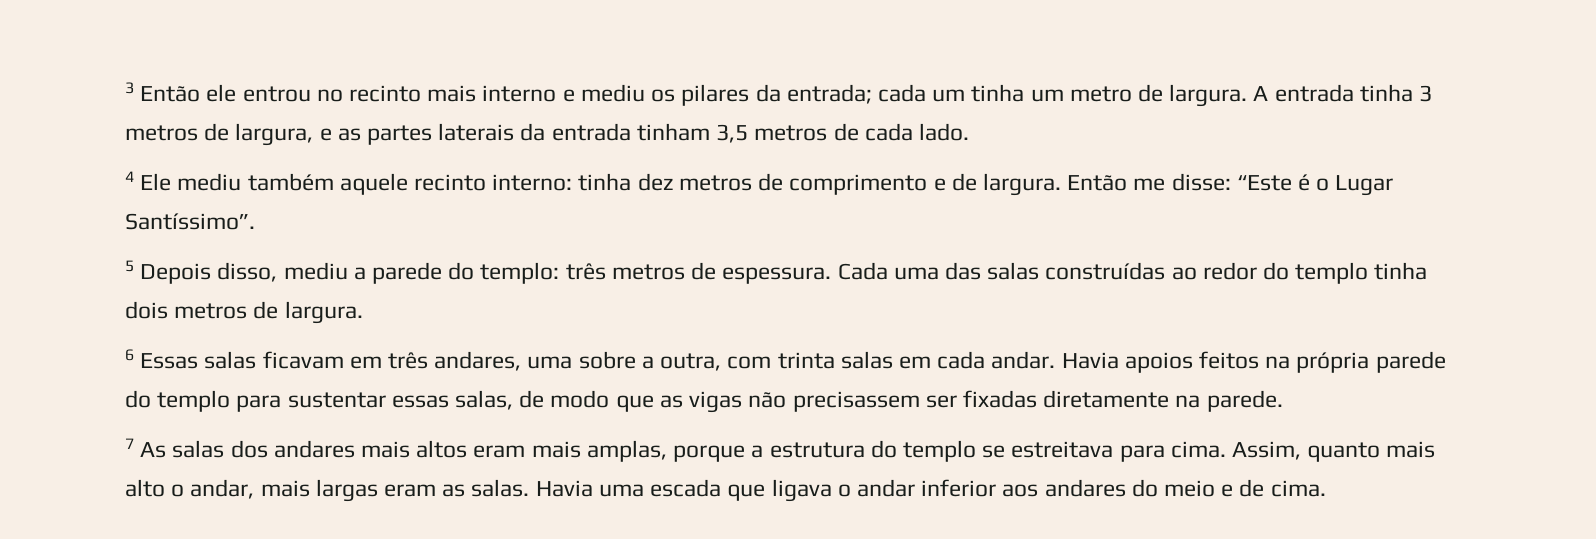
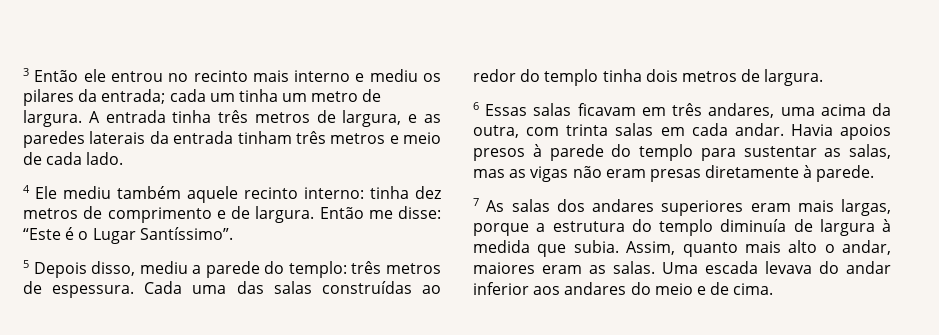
- A entrada tinha 3 metros de largura, e as partes laterais da entrada tinham 3,5 metros de cada lado.
+ A entrada tinha três metros de largura, e as paredes laterais da entrada tinham três metros e meio de cada lado.
- 6 Essas salas ficavam em três andares, uma sobre a outra, com trinta salas em cada andar.
+ 6 Essas salas ficavam em três andares, uma acima da outra, com trinta salas em cada andar.
- Havia apoios feitos na própria parede do templo para sustentar essas salas, de modo que as vigas não precisassem ser fixadas diretamente na parede.
+ Havia apoios presos à parede do templo para sustentar as salas, mas as vigas não eram presas diretamente à parede.
- 7 As salas dos andares mais altos eram mais amplas, porque a estrutura do templo se estreitava para cima.
+ 7 As salas dos andares superiores eram mais largas, porque a estrutura do templo diminuía de largura à medida que subia.
- Assim, quanto mais alto o andar, mais largas eram as salas.
+ Assim, quanto mais alto o andar, maiores eram as salas.
- Havia uma escada que ligava o andar inferior aos andares do meio e de cima.
+ Uma escada levava do andar inferior aos andares do meio e de cima.

